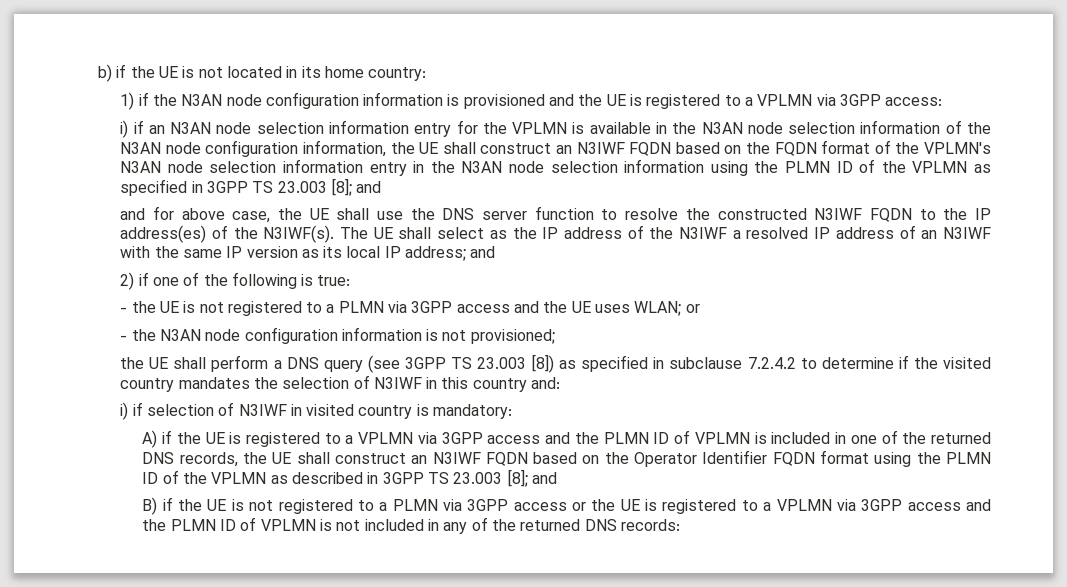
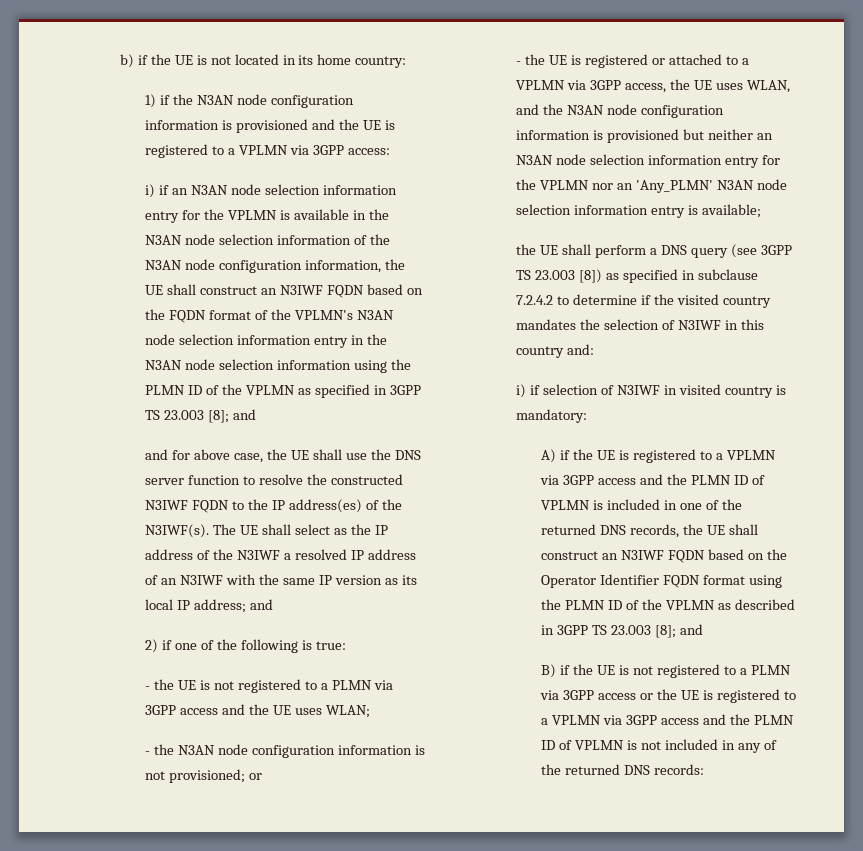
- - the UE is not registered to a PLMN via 3GPP access and the UE uses WLAN; or
+ - the UE is not registered to a PLMN via 3GPP access and the UE uses WLAN;
- - the N3AN node configuration information is not provisioned;
+ - the N3AN node configuration information is not provisioned; or
+ - the UE is registered or attached to a VPLMN via 3GPP access, the UE uses WLAN, and the N3AN node configuration information is provisioned but neither an N3AN node selection information entry for the VPLMN nor an 'Any_PLMN' N3AN node selection information entry is available;

